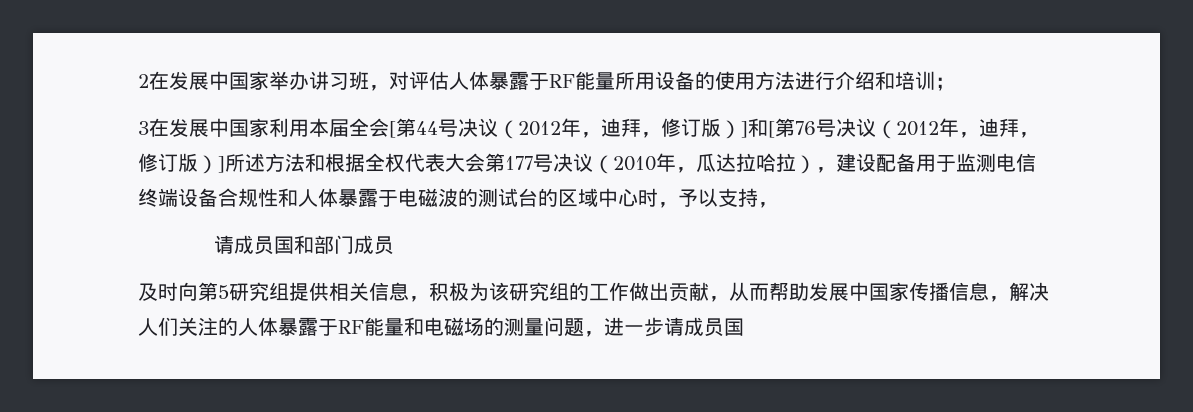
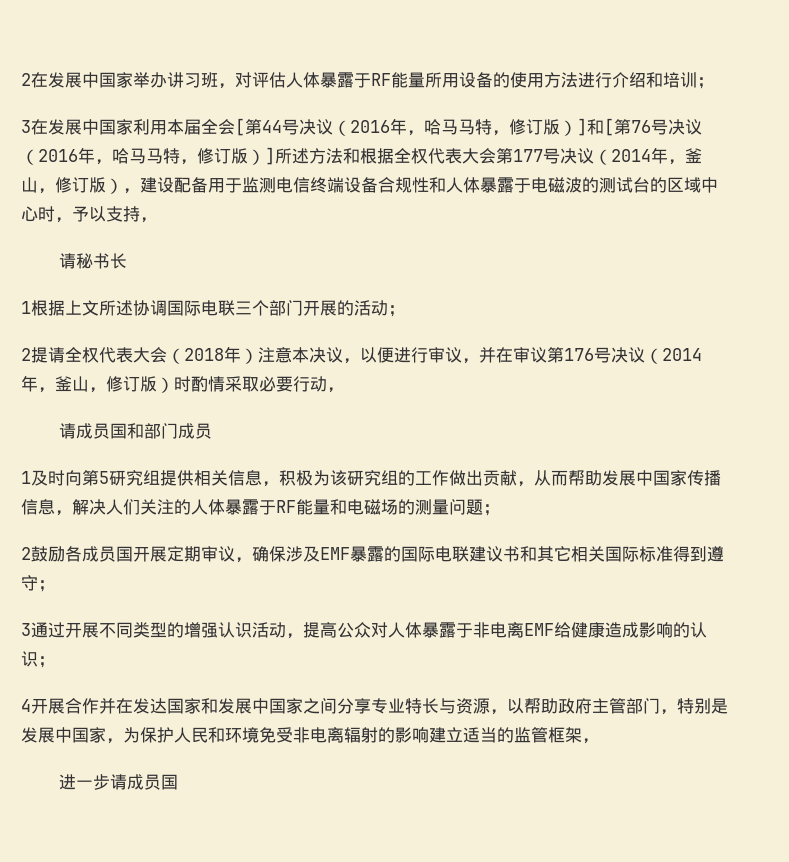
- 3在发展中国家利用本届全会[第44号决议（2012年，迪拜，修订版）]和[第76号决议（2012年，迪拜，修订版）]所述方法和根据全权代表大会第177号决议（2010年，瓜达拉哈拉），建设配备用于监测电信终端设备合规性和人体暴露于电磁波的测试台的区域中心时，予以支持，
+ 3在发展中国家利用本届全会[第44号决议（2016年，哈马马特，修订版）]和[第76号决议（2016年，哈马马特，修订版）]所述方法和根据全权代表大会第177号决议（2014年，釜山，修订版），建设配备用于监测电信终端设备合规性和人体暴露于电磁波的测试台的区域中心时，予以支持，
+ 请秘书长
+ 1根据上文所述协调国际电联三个部门开展的活动；
+ 2提请全权代表大会（2018年）注意本决议，以便进行审议，并在审议第176号决议（2014年，釜山，修订版）时酌情采取必要行动，
- 及时向第5研究组提供相关信息，积极为该研究组的工作做出贡献，从而帮助发展中国家传播信息，解决人们关注的人体暴露于RF能量和电磁场的测量问题，进一步请成员国
+ 1及时向第5研究组提供相关信息，积极为该研究组的工作做出贡献，从而帮助发展中国家传播信息，解决人们关注的人体暴露于RF能量和电磁场的测量问题；
+ 2鼓励各成员国开展定期审议，确保涉及EMF暴露的国际电联建议书和其它相关国际标准得到遵守；
+ 3通过开展不同类型的增强认识活动，提高公众对人体暴露于非电离EMF给健康造成影响的认识；
+ 4开展合作并在发达国家和发展中国家之间分享专业特长与资源，以帮助政府主管部门，特别是发展中国家，为保护人民和环境免受非电离辐射的影响建立适当的监管框架，
+ 进一步请成员国

